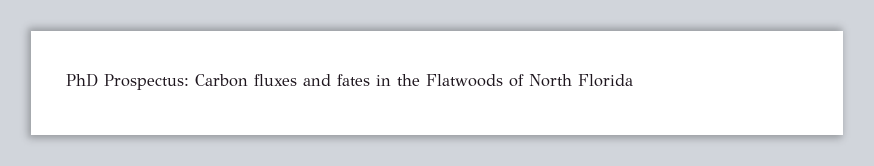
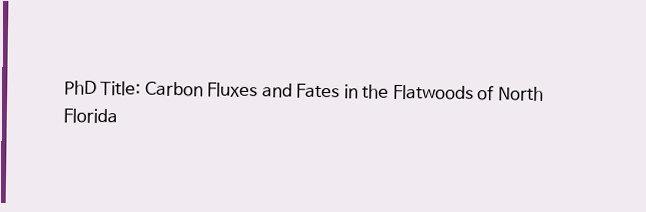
- PhD Prospectus: Carbon fluxes and fates in the Flatwoods of North Florida
+ PhD Title: Carbon Fluxes and Fates in the Flatwoods of North Florida

